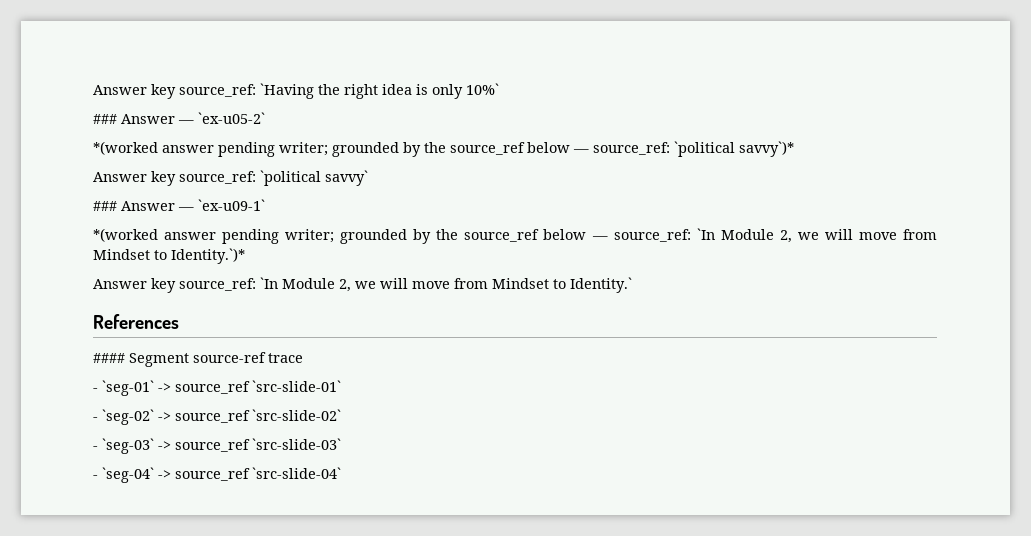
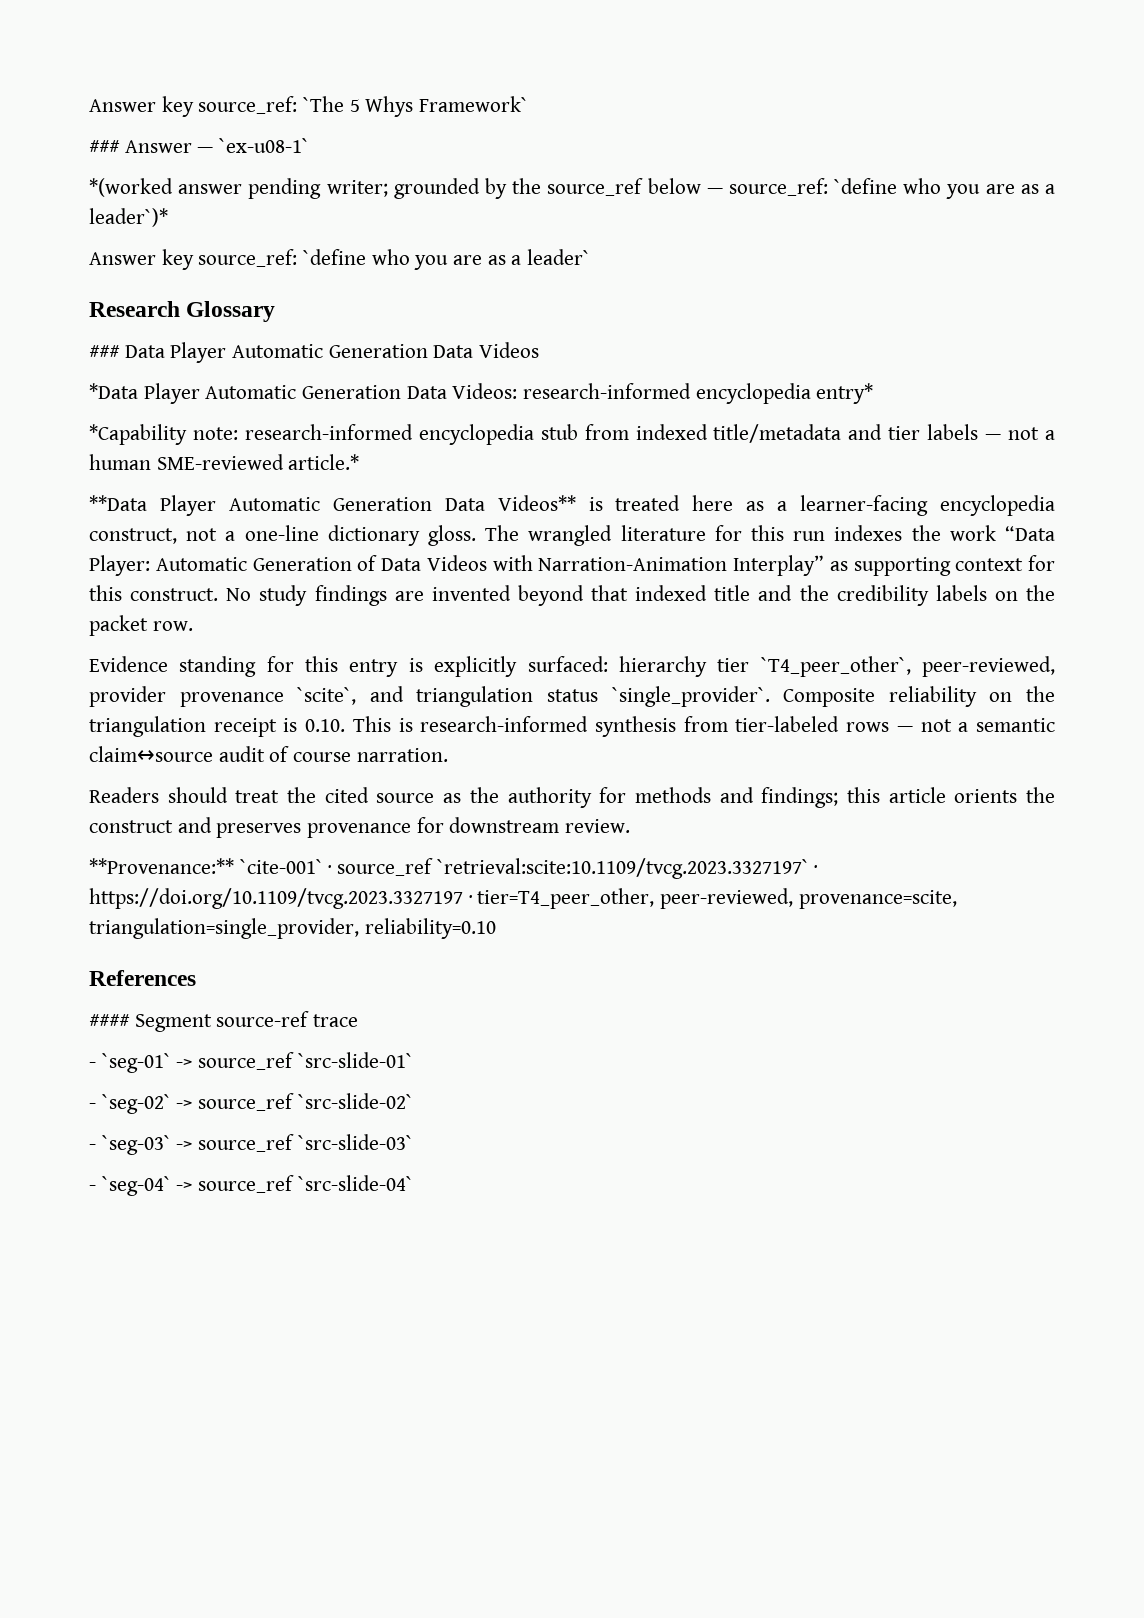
- Answer key source_ref: `Having the right idea is only 10%`
- ### Answer — `ex-u05-2`
+ Answer key source_ref: `The 5 Whys Framework`
+ ### Answer — `ex-u08-1`
- *(worked answer pending writer; grounded by the source_ref below — source_ref: `political savvy`)*
- Answer key source_ref: `political savvy`
- ### Answer — `ex-u09-1`
- *(worked answer pending writer; grounded by the source_ref below — source_ref: `In Module 2, we will move from Mindset to Identity.`)*
- Answer key source_ref: `In Module 2, we will move from Mindset to Identity.`
+ *(worked answer pending writer; grounded by the source_ref below — source_ref: `define who you are as a leader`)*
+ Answer key source_ref: `define who you are as a leader`
+ Research Glossary
+ ### Data Player Automatic Generation Data Videos
+ *Data Player Automatic Generation Data Videos: research-informed encyclopedia entry*
+ *Capability note: research-informed encyclopedia stub from indexed title/metadata and tier labels — not a human SME-reviewed article.*
+ **Data Player Automatic Generation Data Videos** is treated here as a learner-facing encyclopedia construct, not a one-line dictionary gloss. The wrangled literature for this run indexes the work “Data Player: Automatic Generation of Data Videos with Narration-Animation Interplay” as supporting context for this construct. No study findings are invented beyond that indexed title and the credibility labels on the packet row.
+ Evidence standing for this entry is explicitly surfaced: hierarchy tier `T4_peer_other`, peer-reviewed, provider provenance `scite`, and triangulation status `single_provider`. Composite reliability on the triangulation receipt is 0.10. This is research-informed synthesis from tier-labeled rows — not a semantic claim↔source audit of course narration.
+ Readers should treat the cited source as the authority for methods and findings; this article orients the construct and preserves provenance for downstream review.
+ **Provenance:** `cite-001` · source_ref `retrieval:scite:10.1109/tvcg.2023.3327197` · https://doi.org/10.1109/tvcg.2023.3327197 · tier=T4_peer_other, peer-reviewed, provenance=scite, triangulation=single_provider, reliability=0.10

